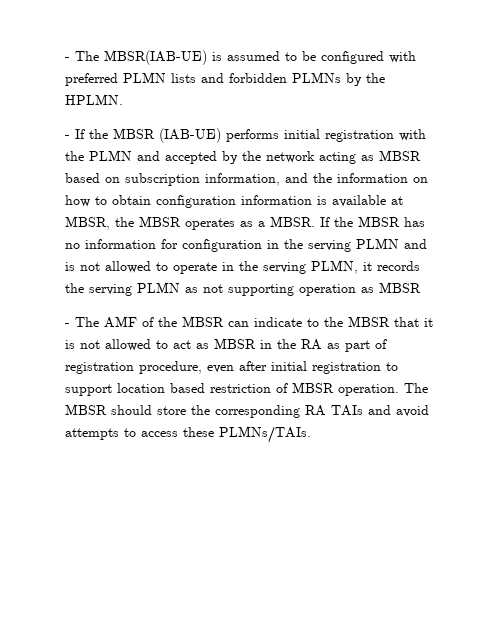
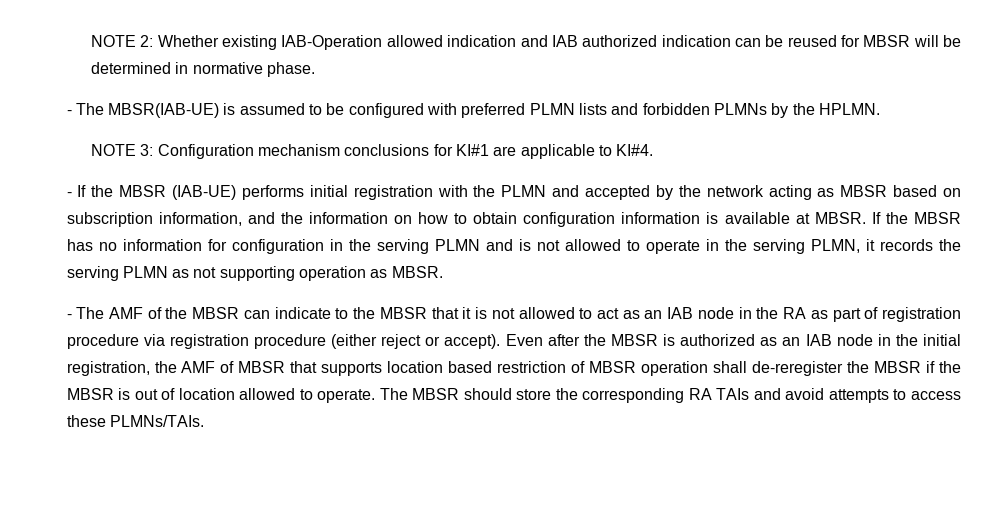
+ NOTE 2: Whether existing IAB-Operation allowed indication and IAB authorized indication can be reused for MBSR will be determined in normative phase.
+ NOTE 3: Configuration mechanism conclusions for KI#1 are applicable to KI#4.
- - If the MBSR (IAB-UE) performs initial registration with the PLMN and accepted by the network acting as MBSR based on subscription information, and the information on how to obtain configuration information is available at MBSR, the MBSR operates as a MBSR.
+ - If the MBSR (IAB-UE) performs initial registration with the PLMN and accepted by the network acting as MBSR based on subscription information, and the information on how to obtain configuration information is available at MBSR.
- If the MBSR has no information for configuration in the serving PLMN and is not allowed to operate in the serving PLMN, it records the serving PLMN as not supporting operation as MBSR
+ If the MBSR has no information for configuration in the serving PLMN and is not allowed to operate in the serving PLMN, it records the serving PLMN as not supporting operation as MBSR.
- - The AMF of the MBSR can indicate to the MBSR that it is not allowed to act as MBSR in the RA as part of registration procedure, even after initial registration to support location based restriction of MBSR operation.
+ - The AMF of the MBSR can indicate to the MBSR that it is not allowed to act as an IAB node in the RA as part of registration procedure via registration procedure (either reject or accept). Even after the MBSR is authorized as an IAB node in the initial registration, the AMF of MBSR that supports location based restriction of MBSR operation shall de-reregister the MBSR if the MBSR is out of location allowed to operate.

